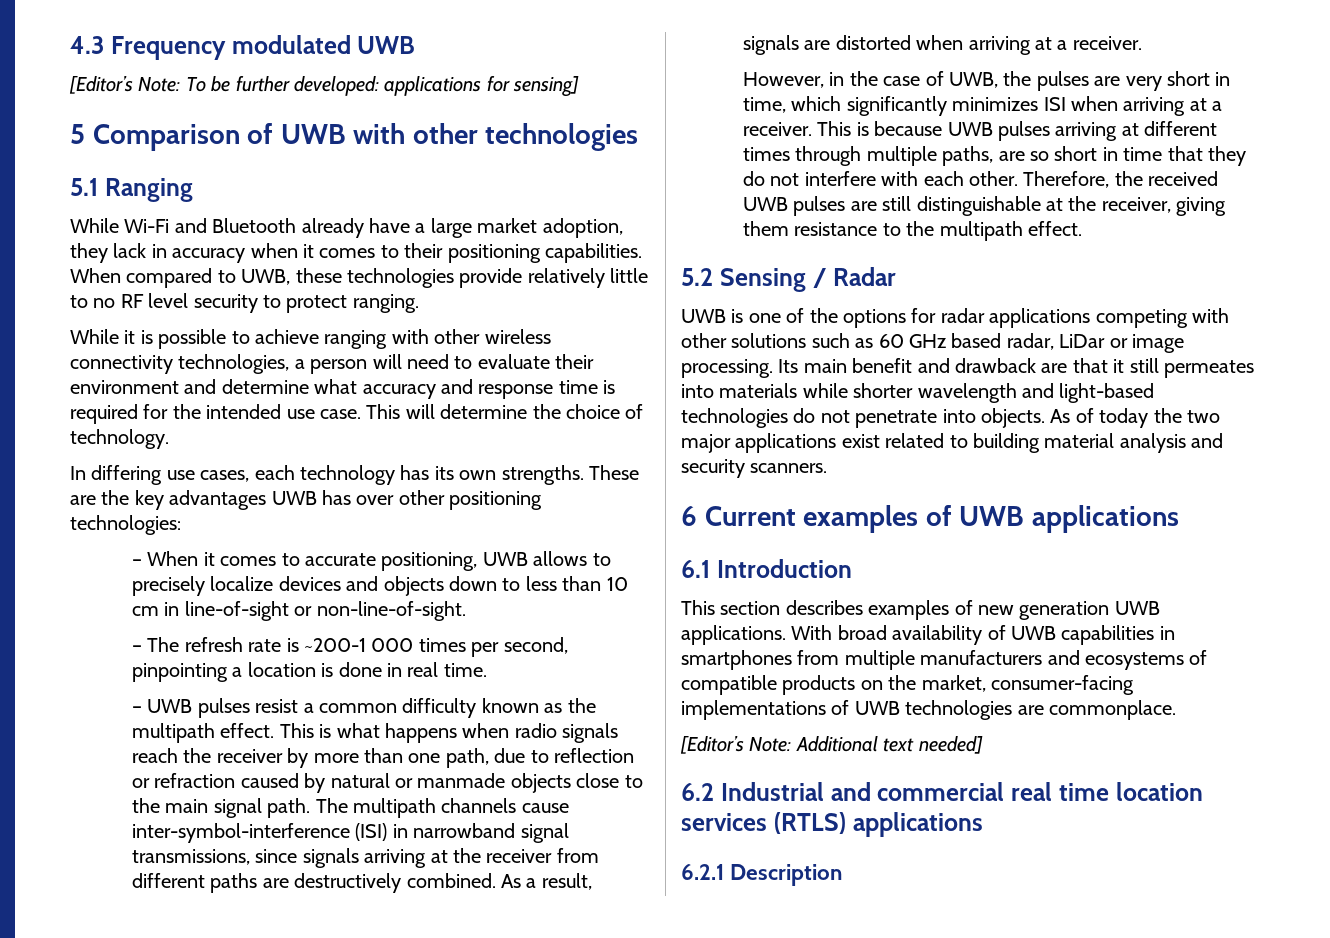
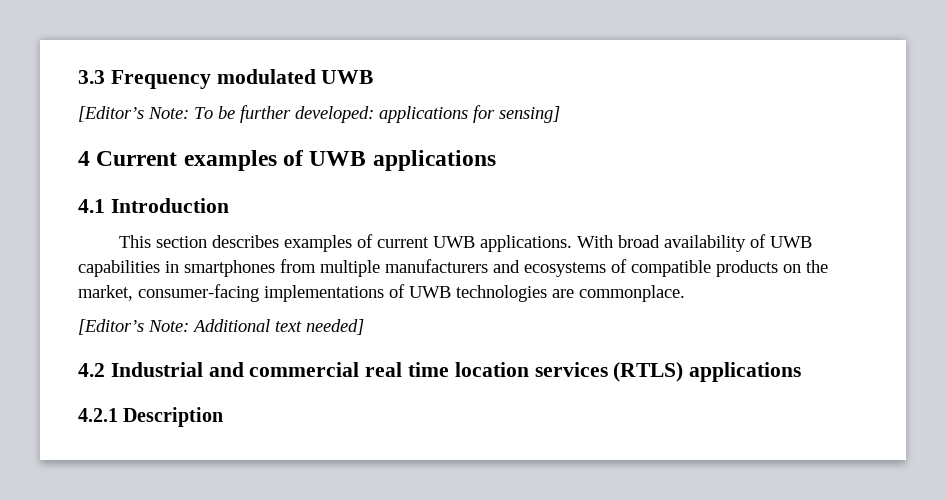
- 4.3 Frequency modulated UWB
+ 3.3 Frequency modulated UWB
- 5 Comparison of UWB with other technologies
- 5.1 Ranging
- While Wi-Fi and Bluetooth already have a large market adoption, they lack in accuracy when it comes to their positioning capabilities. When compared to UWB, these technologies provide relatively little to no RF level security to protect ranging.
- While it is possible to achieve ranging with other wireless connectivity technologies, a person will need to evaluate their environment and determine what accuracy and response time is required for the intended use case. This will determine the choice of technology.
- In differing use cases, each technology has its own strengths. These are the key advantages UWB has over other positioning technologies:
- – When it comes to accurate positioning, UWB allows to precisely localize devices and objects down to less than 10 cm in line-of-sight or non-line-of-sight.
- – The refresh rate is ~200-1 000 times per second, pinpointing a location is done in real time.
- – UWB pulses resist a common difficulty known as the multipath effect. This is what happens when radio signals reach the receiver by more than one path, due to reflection or refraction caused by natural or manmade objects close to the main signal path. The multipath channels cause inter-symbol-interference (ISI) in narrowband signal transmissions, since signals arriving at the receiver from different paths are destructively combined. As a result, signals are distorted when arriving at a receiver.
- However, in the case of UWB, the pulses are very short in time, which significantly minimizes ISI when arriving at a receiver. This is because UWB pulses arriving at different times through multiple paths, are so short in time that they do not interfere with each other. Therefore, the received UWB pulses are still distinguishable at the receiver, giving them resistance to the multipath effect.
- 5.2 Sensing / Radar
- UWB is one of the options for radar applications competing with other solutions such as 60 GHz based radar, LiDar or image processing. Its main benefit and drawback are that it still permeates into materials while shorter wavelength and light-based technologies do not penetrate into objects. As of today the two major applications exist related to building material analysis and security scanners.
- 6 Current examples of UWB applications
+ 4 Current examples of UWB applications
- 6.1 Introduction
+ 4.1 Introduction
- This section describes examples of new generation UWB applications.
+ This section describes examples of current UWB applications.
- 6.2 Industrial and commercial real time location services (RTLS) applications
+ 4.2 Industrial and commercial real time location services (RTLS) applications
- 6.2.1 Description
+ 4.2.1 Description

